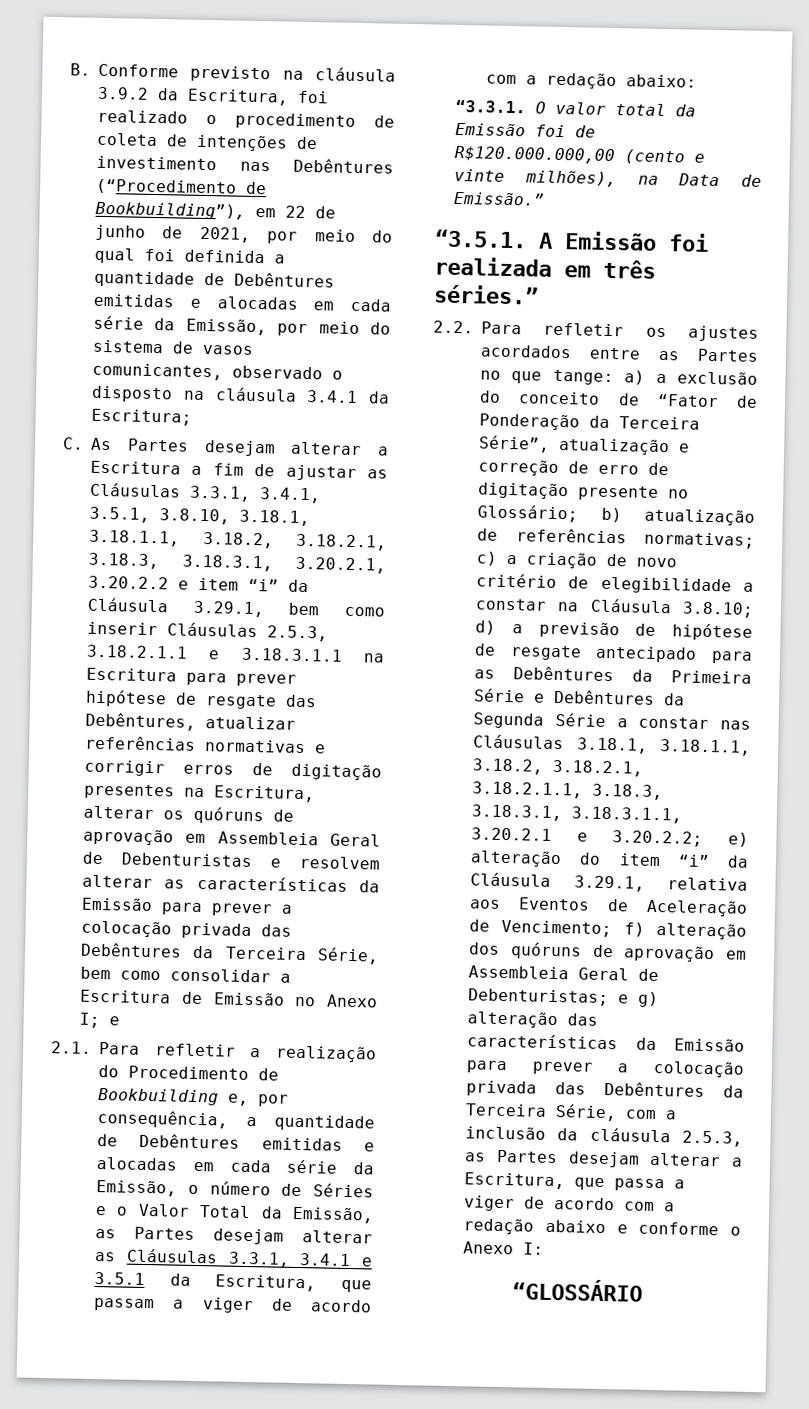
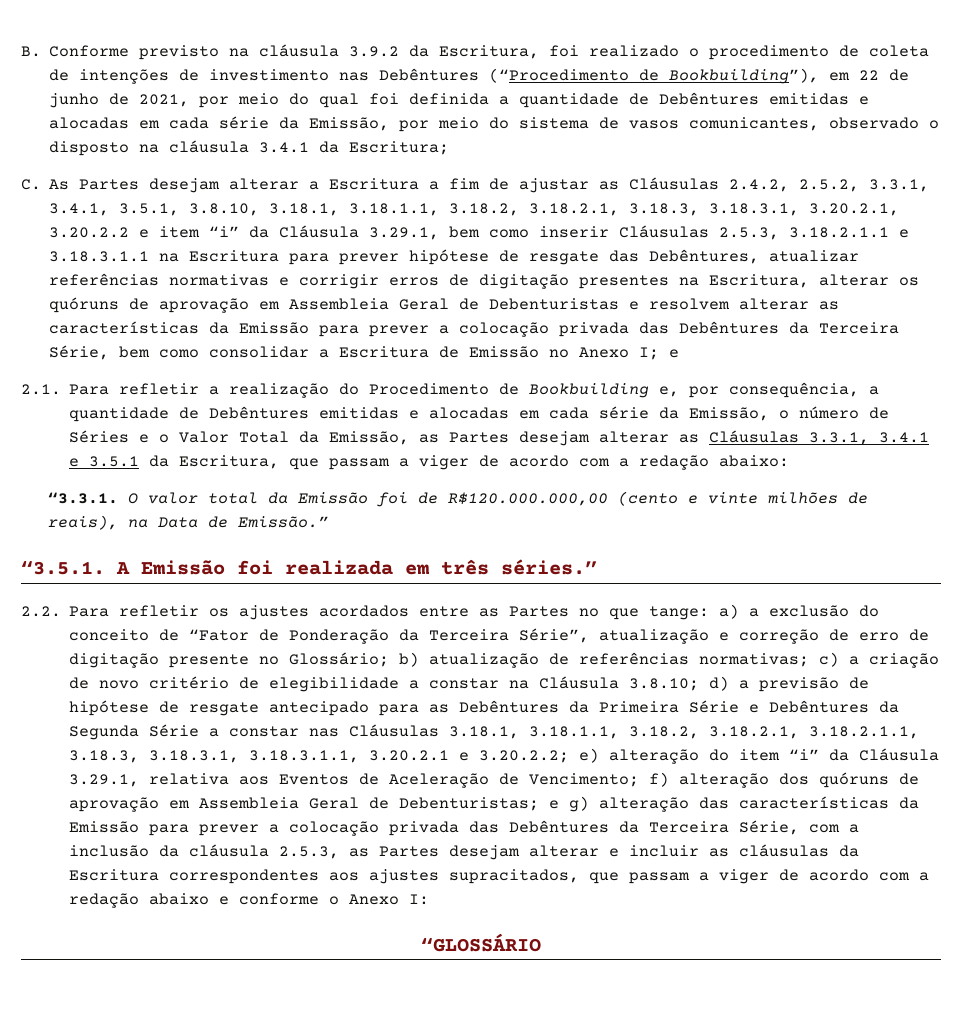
- C. As Partes desejam alterar a Escritura a fim de ajustar as Cláusulas 3.3.1, 3.4.1, 3.5.1, 3.8.10, 3.18.1, 3.18.1.1, 3.18.2, 3.18.2.1, 3.18.3, 3.18.3.1, 3.20.2.1, 3.20.2.2 e item “i” da Cláusula 3.29.1, bem como inserir Cláusulas 2.5.3, 3.18.2.1.1 e 3.18.3.1.1 na Escritura para prever hipótese de resgate das Debêntures, atualizar referências normativas e corrigir erros de digitação presentes na Escritura, alterar os quóruns de aprovação em Assembleia Geral de Debenturistas e resolvem alterar as características da Emissão para prever a colocação privada das Debêntures da Terceira Série, bem como consolidar a Escritura de Emissão no Anexo I;
+ C. As Partes desejam alterar a Escritura a fim de ajustar as Cláusulas 2.4.2, 2.5.2, 3.3.1, 3.4.1, 3.5.1, 3.8.10, 3.18.1, 3.18.1.1, 3.18.2, 3.18.2.1, 3.18.3, 3.18.3.1, 3.20.2.1, 3.20.2.2 e item “i” da Cláusula 3.29.1, bem como inserir Cláusulas 2.5.3, 3.18.2.1.1 e 3.18.3.1.1 na Escritura para prever hipótese de resgate das Debêntures, atualizar referências normativas e corrigir erros de digitação presentes na Escritura, alterar os quóruns de aprovação em Assembleia Geral de Debenturistas e resolvem alterar as características da Emissão para prever a colocação privada das Debêntures da Terceira Série, bem como consolidar a Escritura de Emissão no Anexo I;
- “3.3.1. O valor total da Emissão foi de R$120.000.000,00 (cento e vinte milhões), na Data de Emissão.”
+ “3.3.1. O valor total da Emissão foi de R$120.000.000,00 (cento e vinte milhões de reais), na Data de Emissão.”
- e g) alteração das características da Emissão para prever a colocação privada das Debêntures da Terceira Série, com a inclusão da cláusula 2.5.3, as Partes desejam alterar a Escritura, que passa a viger de acordo com a redação abaixo e conforme o Anexo I:
+ e g) alteração das características da Emissão para prever a colocação privada das Debêntures da Terceira Série, com a inclusão da cláusula 2.5.3, as Partes desejam alterar e incluir as cláusulas da Escritura correspondentes aos ajustes supracitados, que passam a viger de acordo com a redação abaixo e conforme o Anexo I:

